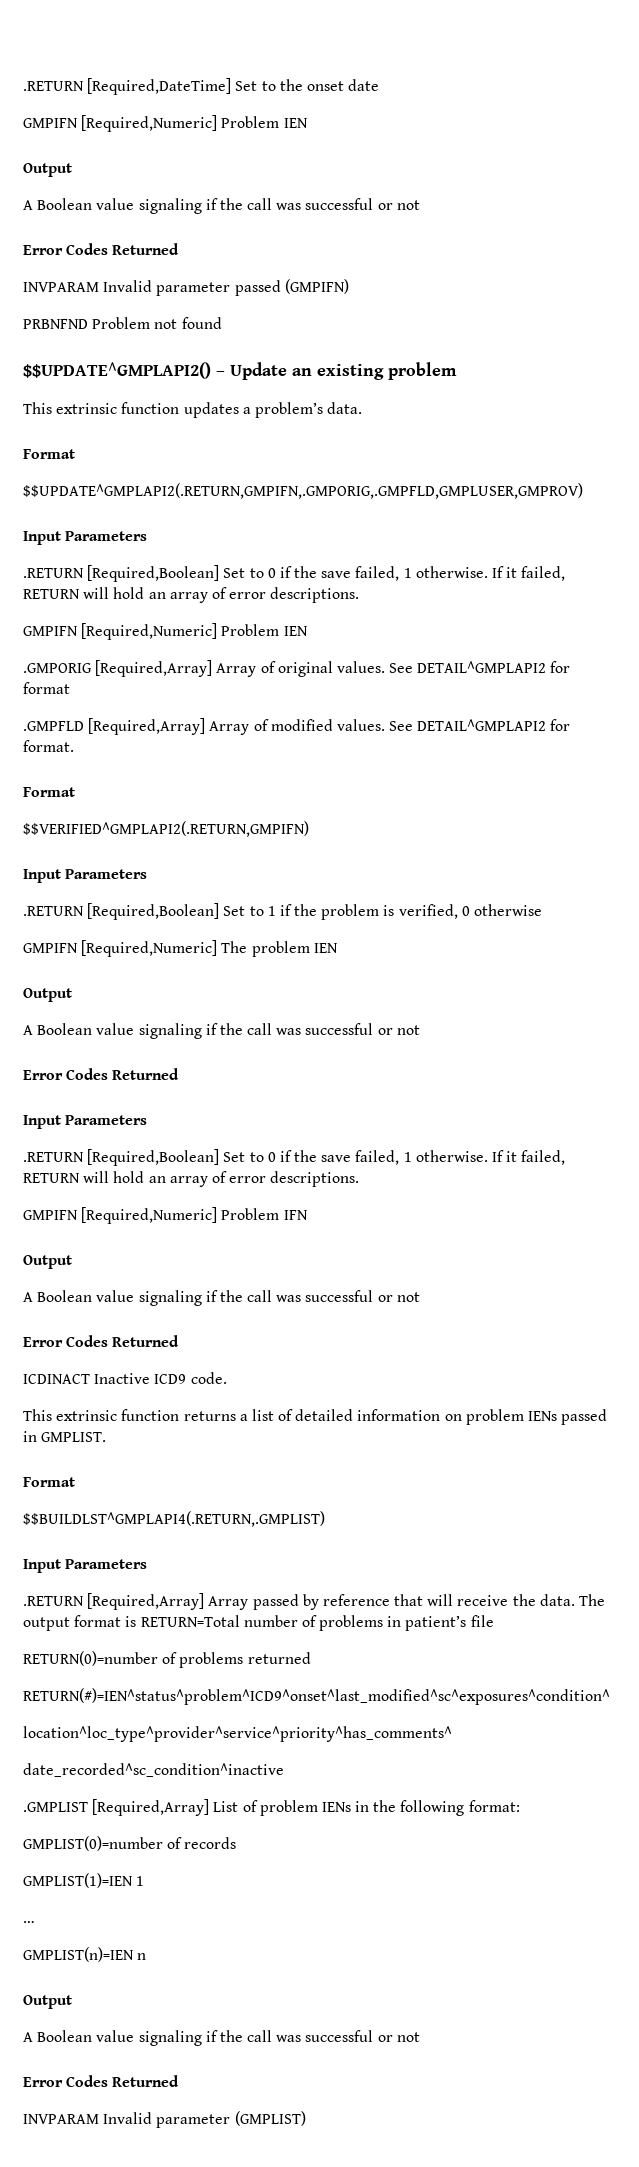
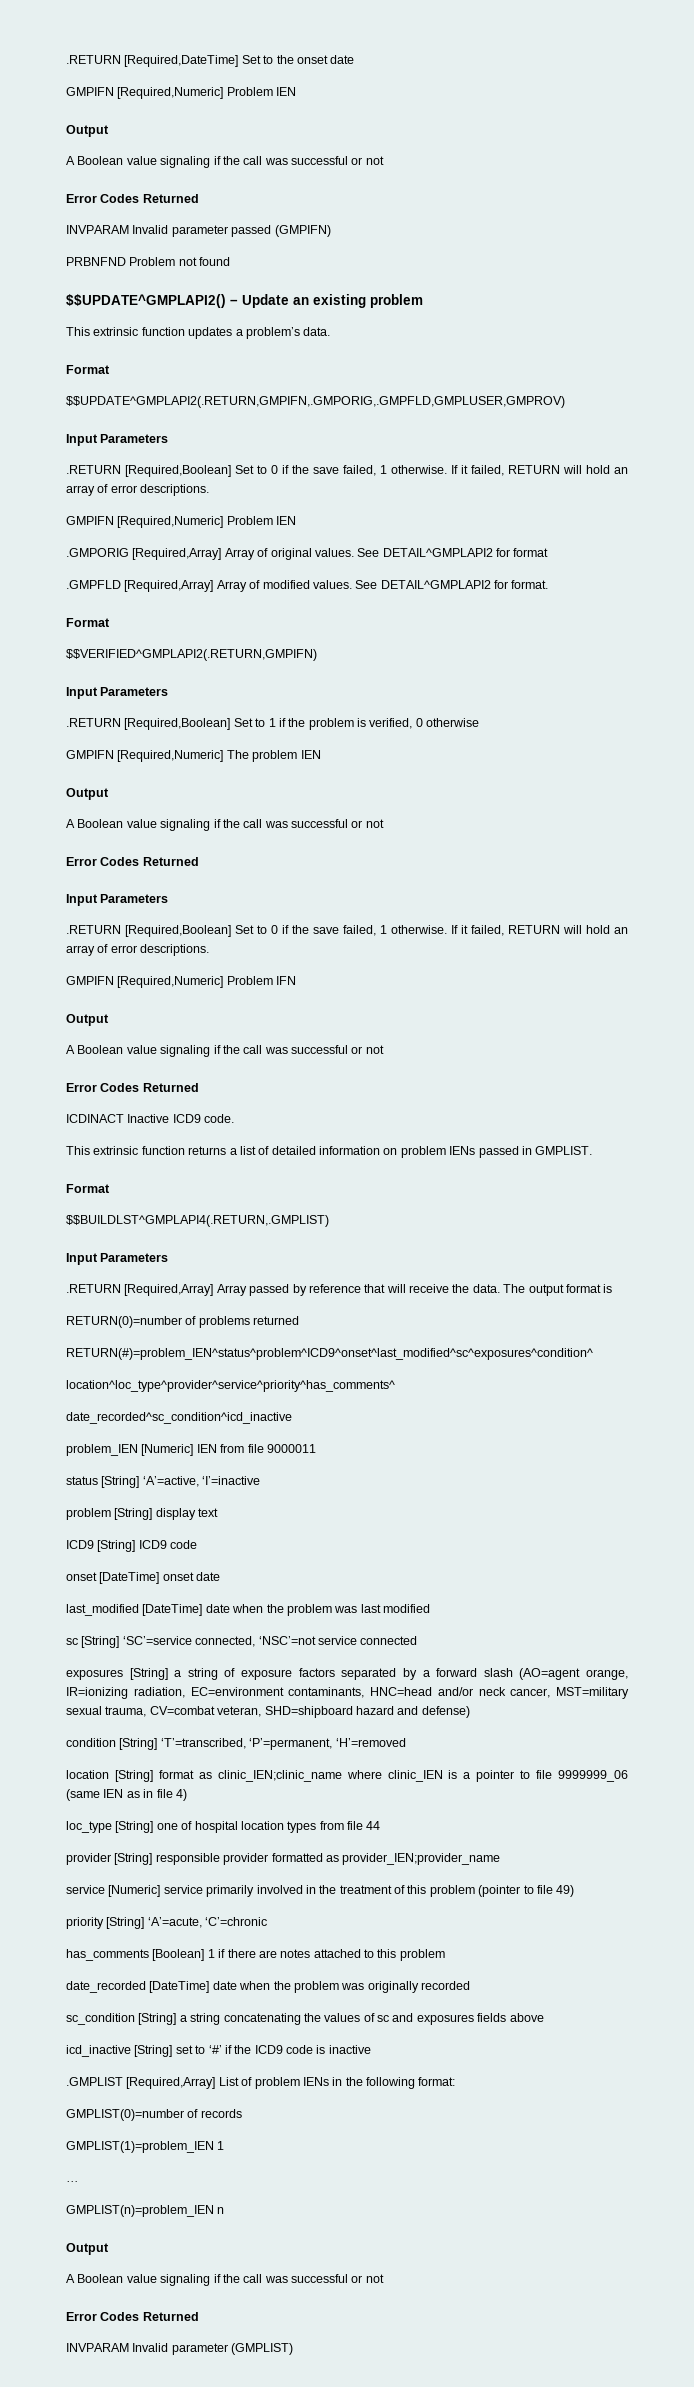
- The output format is RETURN=Total number of problems in patient’s file
+ The output format is
- RETURN(#)=IEN^status^problem^ICD9^onset^last_modified^sc^exposures^condition^
+ RETURN(#)=problem_IEN^status^problem^ICD9^onset^last_modified^sc^exposures^condition^
- date_recorded^sc_condition^inactive
+ date_recorded^sc_condition^icd_inactive
+ problem_IEN [Numeric] IEN from file 9000011
+ status [String] ‘A’=active, ‘I’=inactive
+ problem [String] display text
+ ICD9 [String] ICD9 code
+ onset [DateTime] onset date
+ last_modified [DateTime] date when the problem was last modified
+ sc [String] ‘SC’=service connected, ‘NSC’=not service connected
+ exposures [String] a string of exposure factors separated by a forward slash (AO=agent orange, IR=ionizing radiation, EC=environment contaminants, HNC=head and/or neck cancer, MST=military sexual trauma, CV=combat veteran, SHD=shipboard hazard and defense)
+ condition [String] ‘T’=transcribed, ‘P’=permanent, ‘H’=removed
+ location [String] format as clinic_IEN;clinic_name where clinic_IEN is a pointer to file 9999999_06 (same IEN as in file 4)
+ loc_type [String] one of hospital location types from file 44
+ provider [String] responsible provider formatted as provider_IEN;provider_name
+ service [Numeric] service primarily involved in the treatment of this problem (pointer to file 49)
+ priority [String] ‘A’=acute, ‘C’=chronic
+ has_comments [Boolean] 1 if there are notes attached to this problem
+ date_recorded [DateTime] date when the problem was originally recorded
+ sc_condition [String] a string concatenating the values of sc and exposures fields above
+ icd_inactive [String] set to ‘#’ if the ICD9 code is inactive
- GMPLIST(1)=IEN 1
+ GMPLIST(1)=problem_IEN 1
- GMPLIST(n)=IEN n
+ GMPLIST(n)=problem_IEN n

